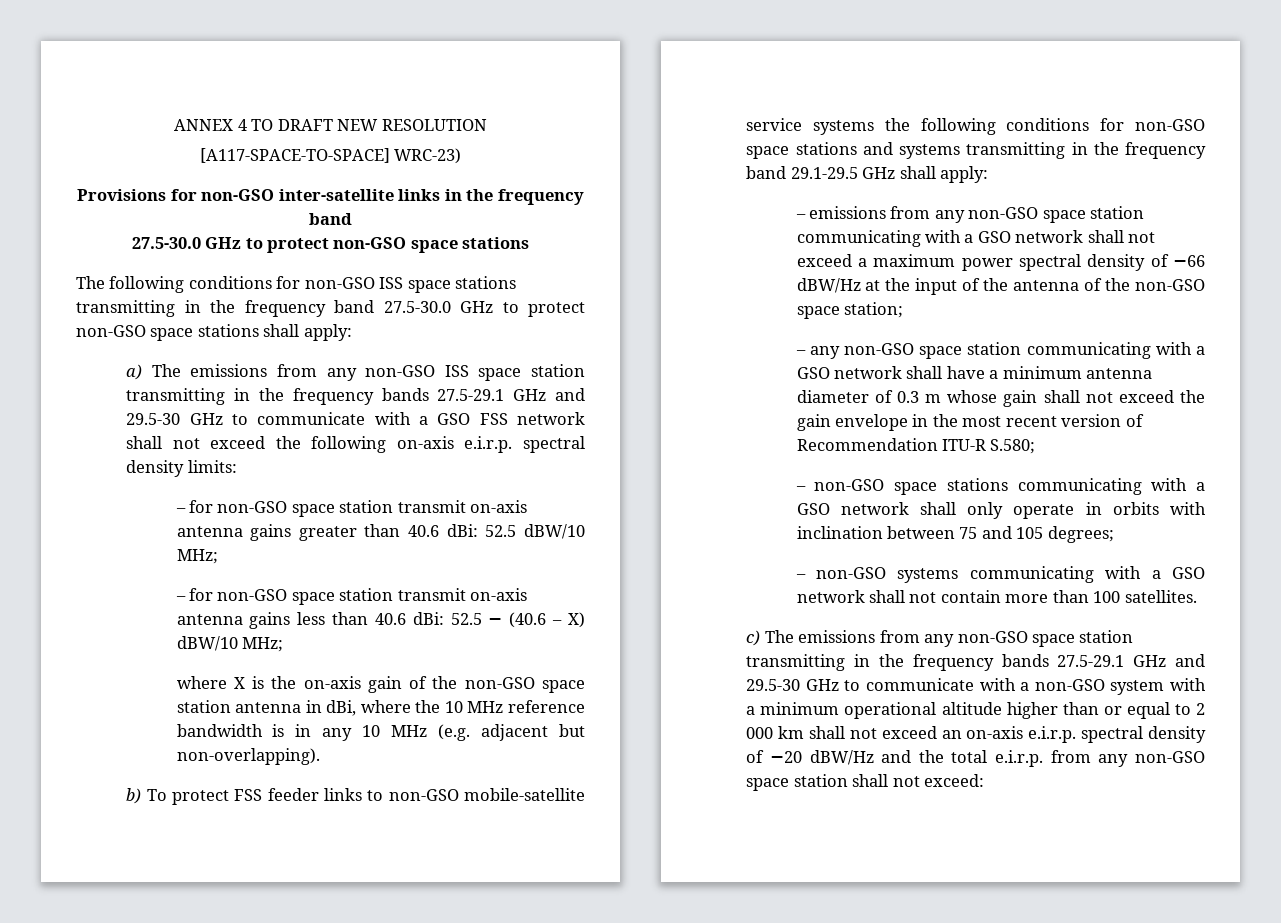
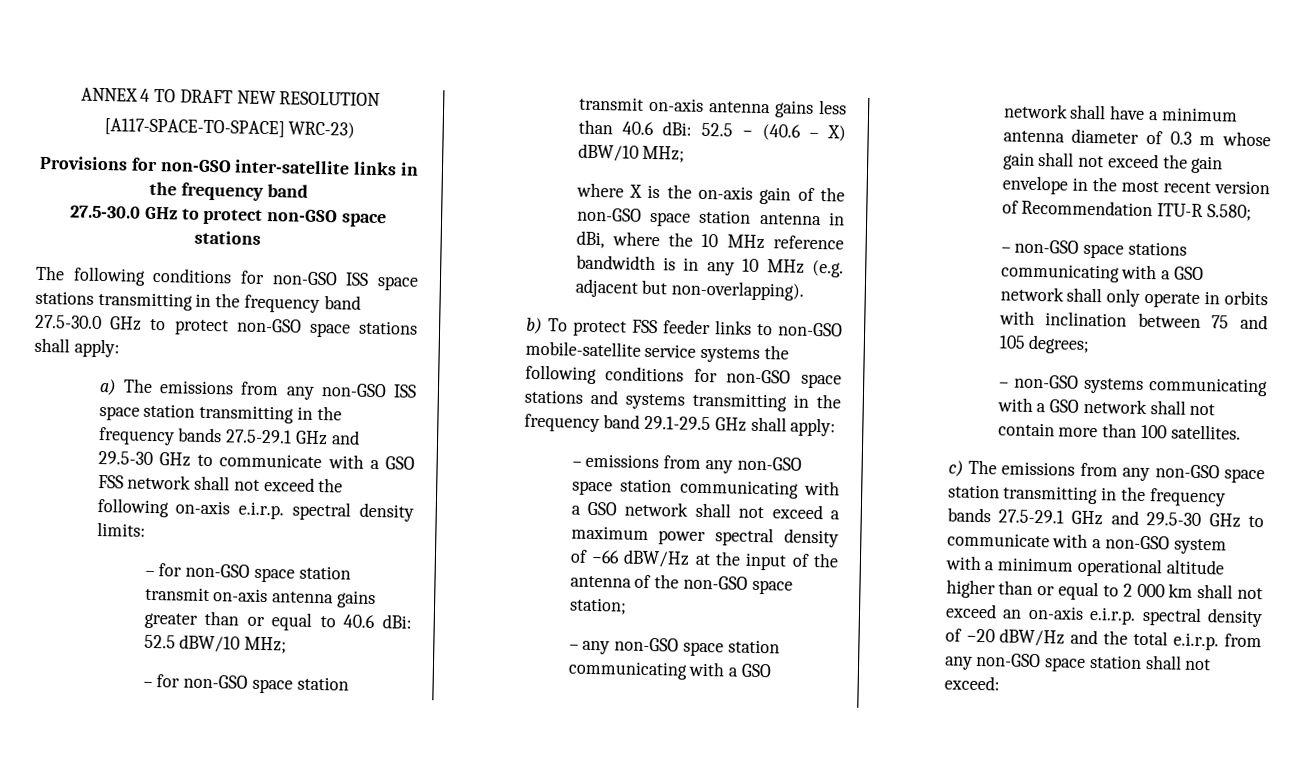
- – for non-GSO space station transmit on-axis antenna gains greater than 40.6 dBi: 52.5 dBW/10 MHz;
+ – for non-GSO space station transmit on-axis antenna gains greater than or equal to 40.6 dBi: 52.5 dBW/10 MHz;

